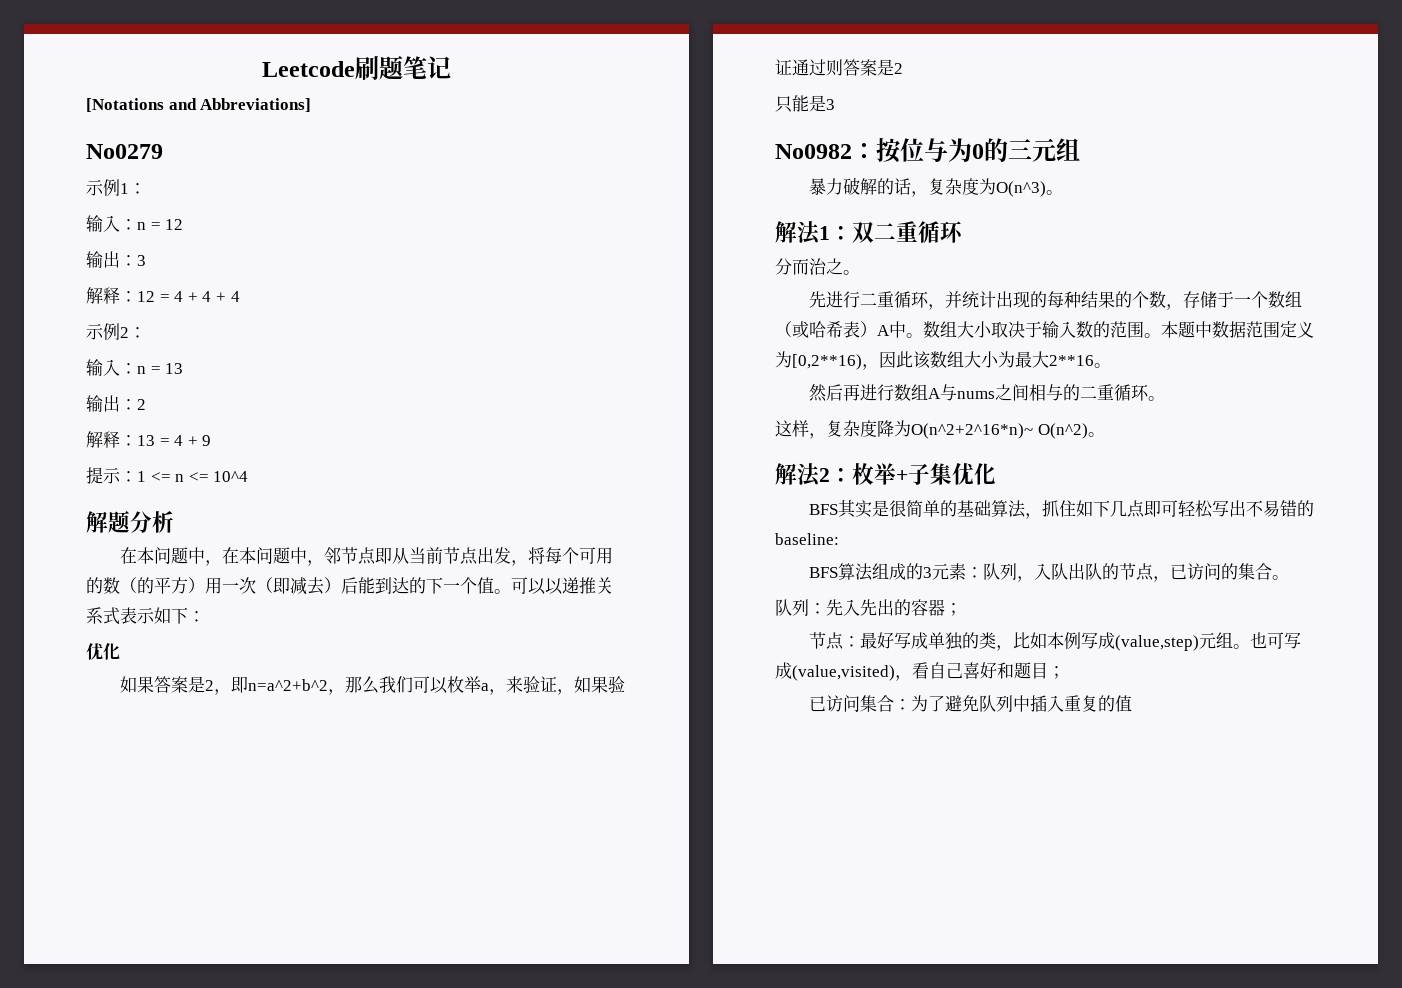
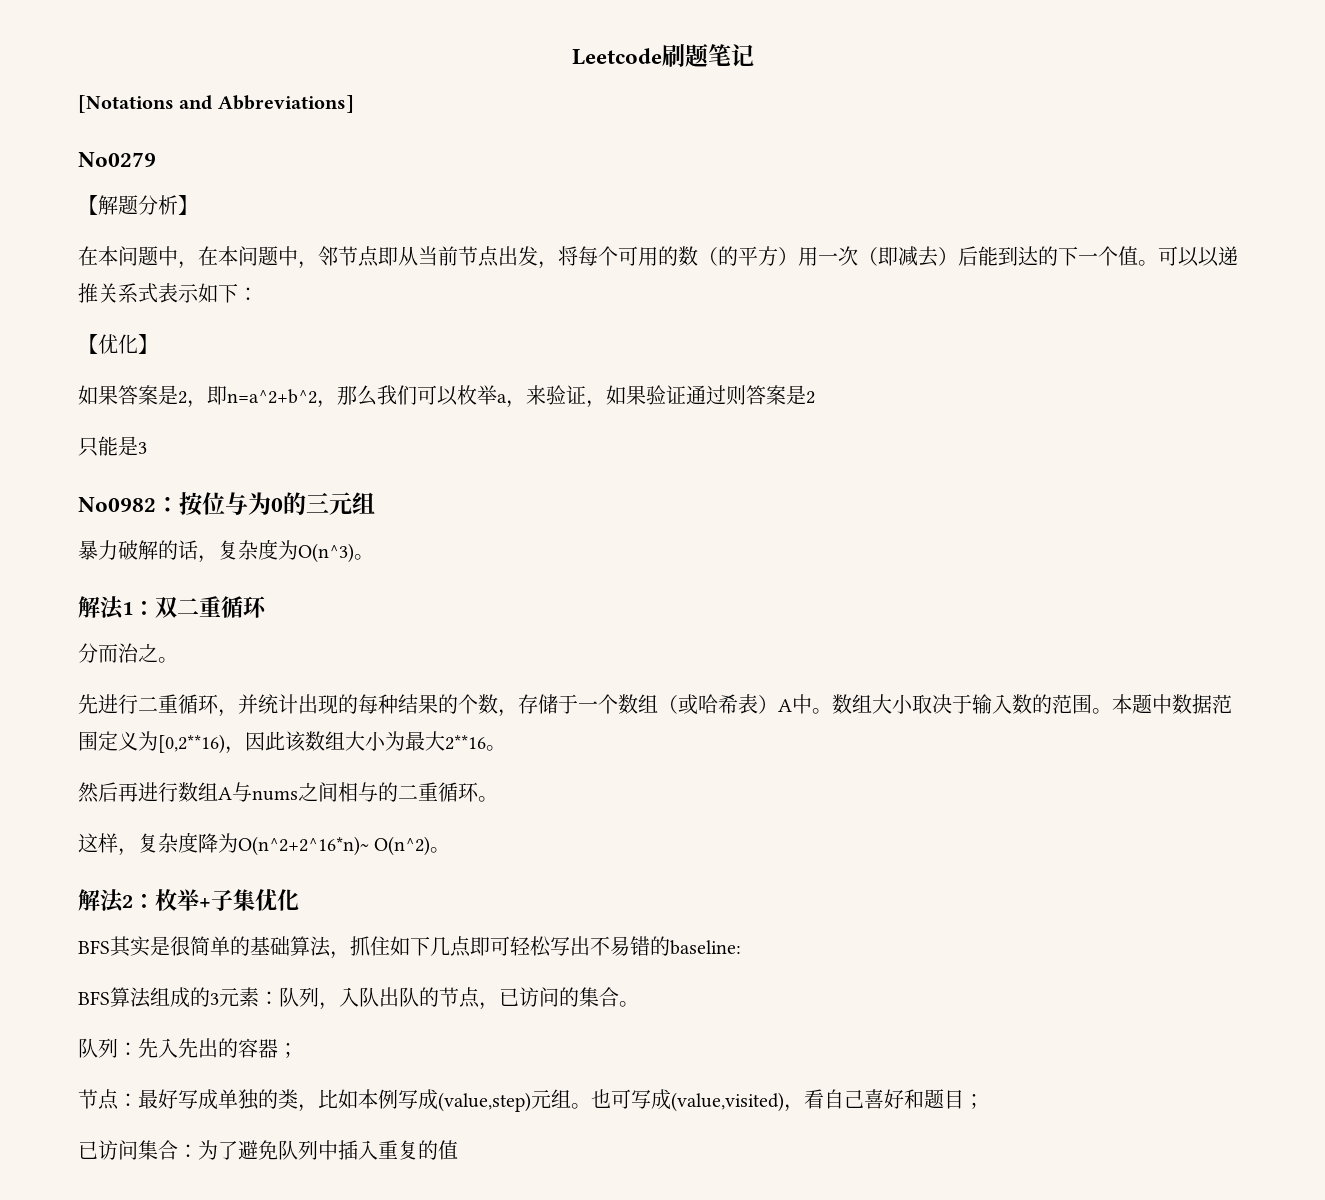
- 示例1：
- 输入：n = 12
- 输出：3
- 解释：12 = 4 + 4 + 4
- 示例2：
- 输入：n = 13
- 输出：2
- 解释：13 = 4 + 9
- 提示：1 <= n <= 10^4
- 解题分析
+ 【解题分析】
  可以以递推关系式表示如下：
- 优化
+ 【优化】

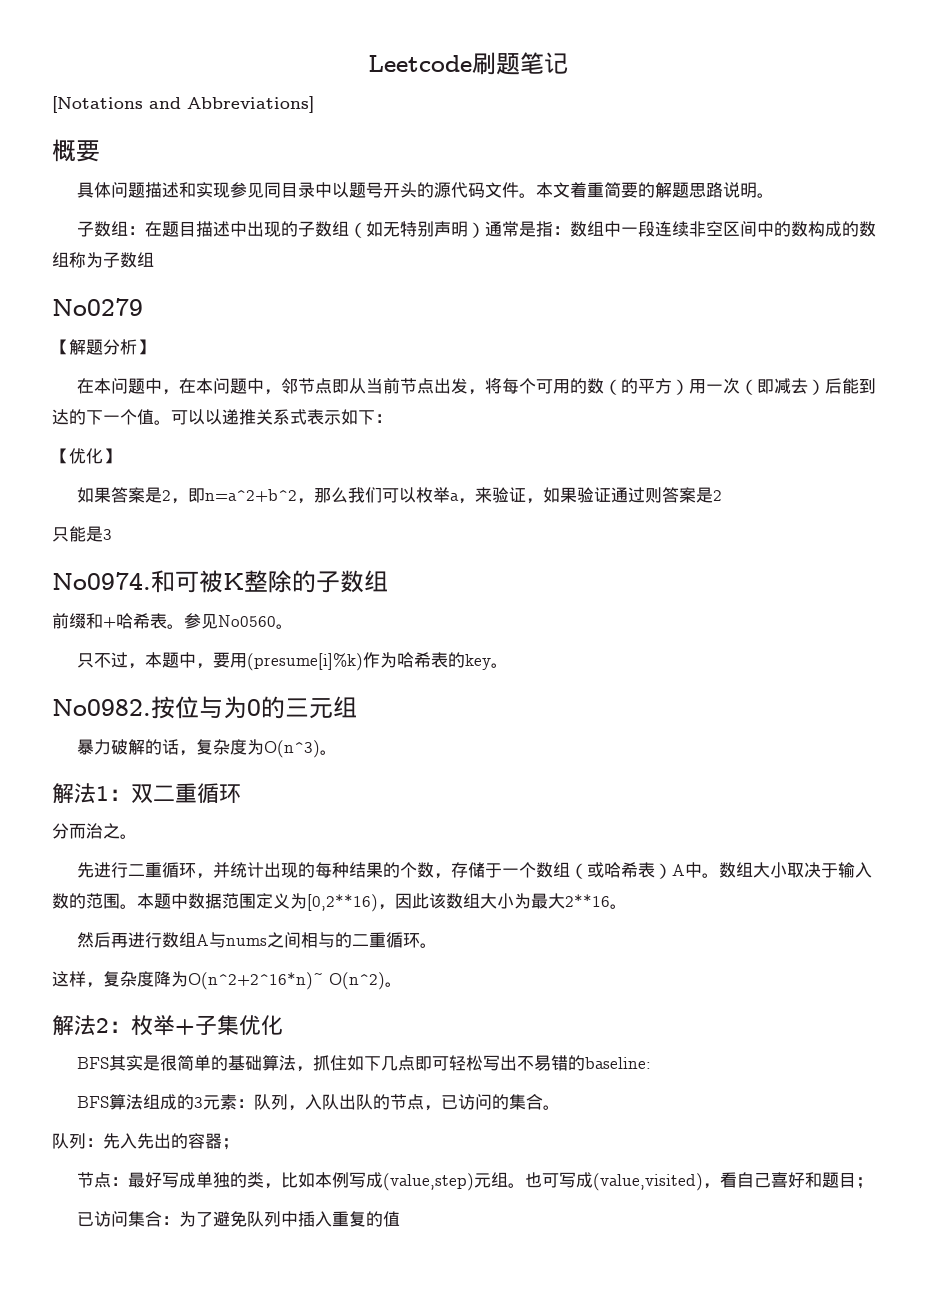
+ 概要
+ 具体问题描述和实现参见同目录中以题号开头的源代码文件。本文着重简要的解题思路说明。
+ 子数组：在题目描述中出现的子数组（如无特别声明）通常是指：数组中一段连续非空区间中的数构成的数组称为子数组
- No0982：按位与为0的三元组
+ No0974.和可被K整除的子数组
+ 前缀和+哈希表。参见No0560。
+ 只不过，本题中，要用(presume[i]%k)作为哈希表的key。
+ No0982.按位与为0的三元组

